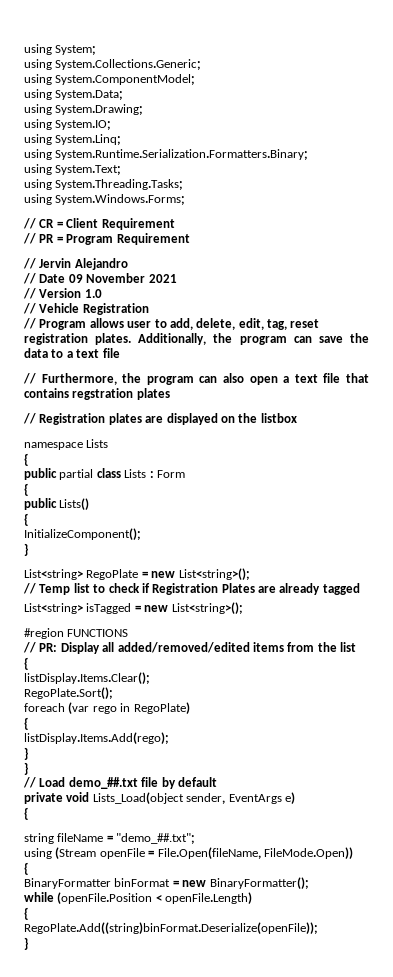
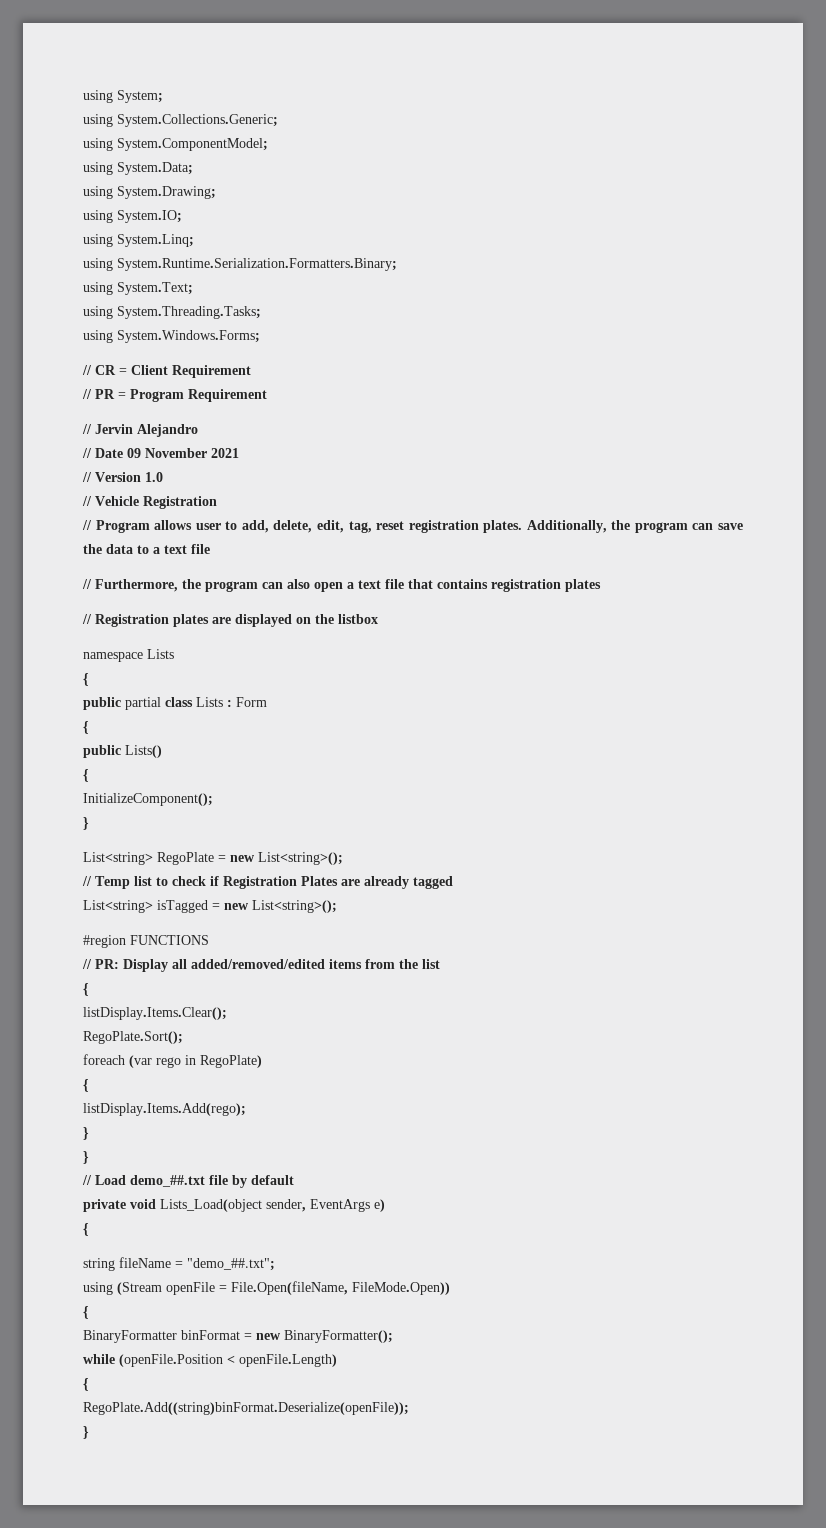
- // Furthermore, the program can also open a text file that contains regstration plates
+ // Furthermore, the program can also open a text file that contains registration plates

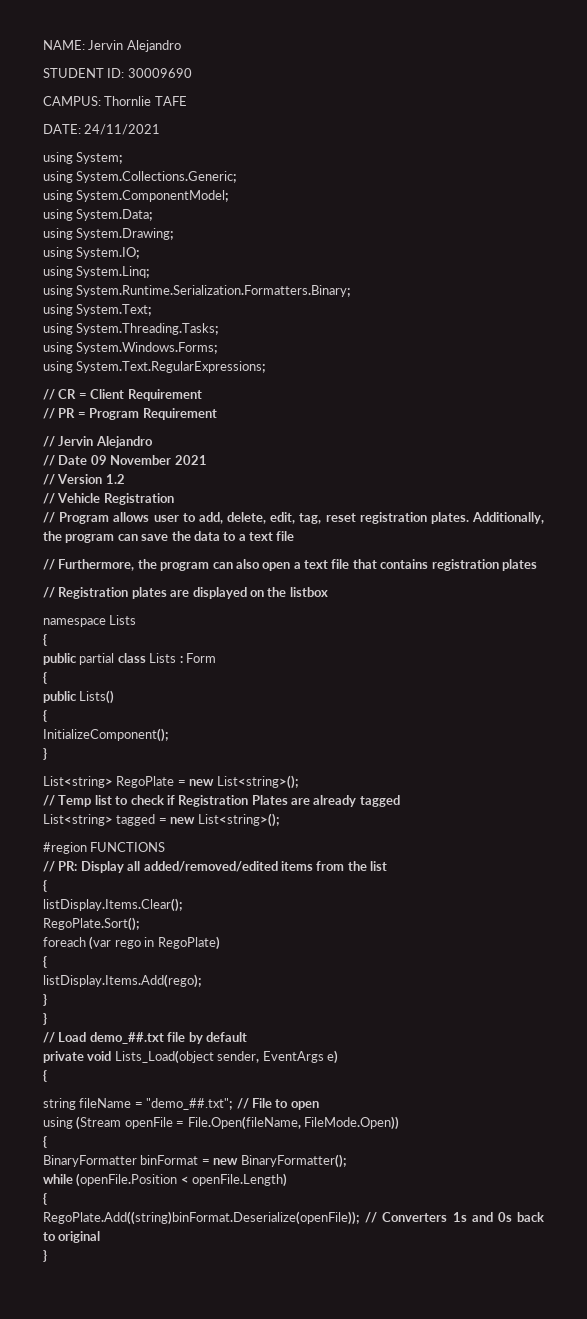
+ NAME: Jervin Alejandro
+ STUDENT ID: 30009690
+ CAMPUS: Thornlie TAFE
+ DATE: 24/11/2021
+ using System.Text.RegularExpressions;
- // Version 1.0
+ // Version 1.2
- List<string> isTagged = new List<string>();
+ List<string> tagged = new List<string>();
- string fileName = "demo_##.txt";
+ string fileName = "demo_##.txt"; // File to open
- RegoPlate.Add((string)binFormat.Deserialize(openFile));
+ RegoPlate.Add((string)binFormat.Deserialize(openFile)); // Converters 1s and 0s back to original

